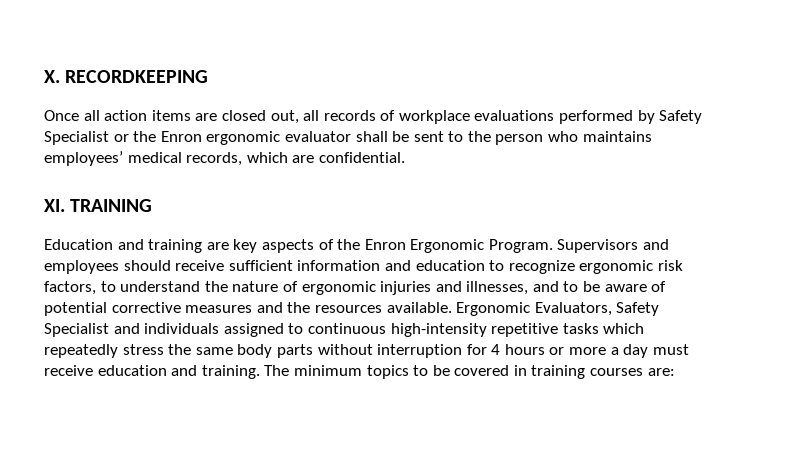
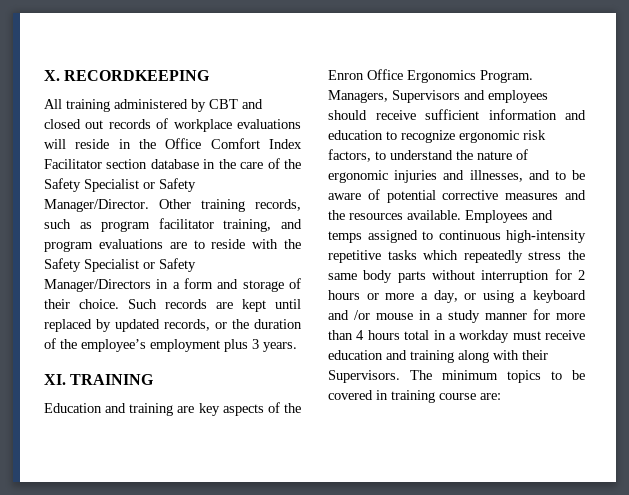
- Once all action items are closed out, all records of workplace evaluations performed by Safety Specialist or the Enron ergonomic evaluator shall be sent to the person who maintains employees’ medical records, which are confidential.
+ All training administered by CBT and closed out records of workplace evaluations will reside in the Office Comfort Index Facilitator section database in the care of the Safety Specialist or Safety Manager/Director. Other training records, such as program facilitator training, and program evaluations are to reside with the Safety Specialist or Safety Manager/Directors in a form and storage of their choice. Such records are kept until replaced by updated records, or the duration of the employee’s employment plus 3 years.
- Education and training are key aspects of the Enron Ergonomic Program. Supervisors and employees should receive sufficient information and education to recognize ergonomic risk factors, to understand the nature of ergonomic injuries and illnesses, and to be aware of potential corrective measures and the resources available.
+ Education and training are key aspects of the Enron Office Ergonomics Program. Managers, Supervisors and employees should receive sufficient information and education to recognize ergonomic risk factors, to understand the nature of ergonomic injuries and illnesses, and to be aware of potential corrective measures and the resources available.
- Ergonomic Evaluators, Safety Specialist and individuals assigned to continuous high-intensity repetitive tasks which repeatedly stress the same body parts without interruption for 4 hours or more a day must receive education and training.
+ Employees and temps assigned to continuous high-intensity repetitive tasks which repeatedly stress the same body parts without interruption for 2 hours or more a day, or using a keyboard and /or mouse in a study manner for more than 4 hours total in a workday must receive education and training along with their Supervisors.
- The minimum topics to be covered in training courses are:
+ The minimum topics to be covered in training course are:

